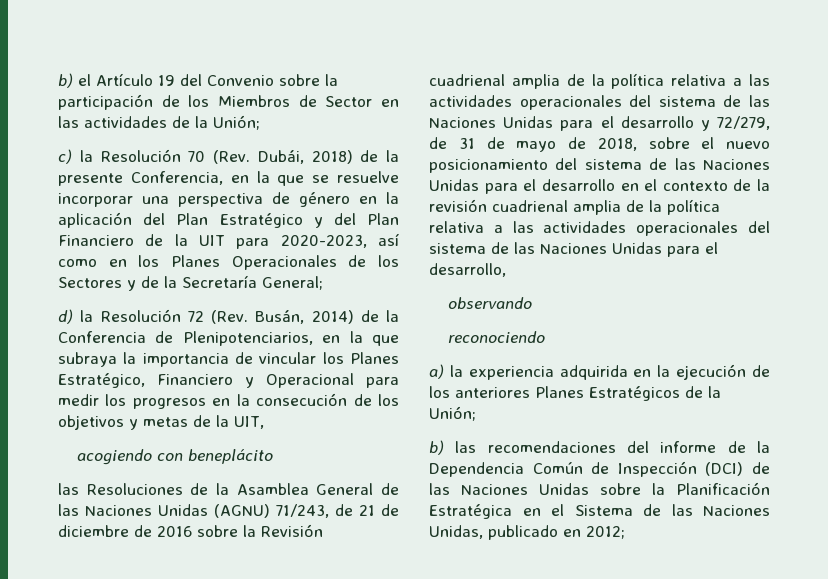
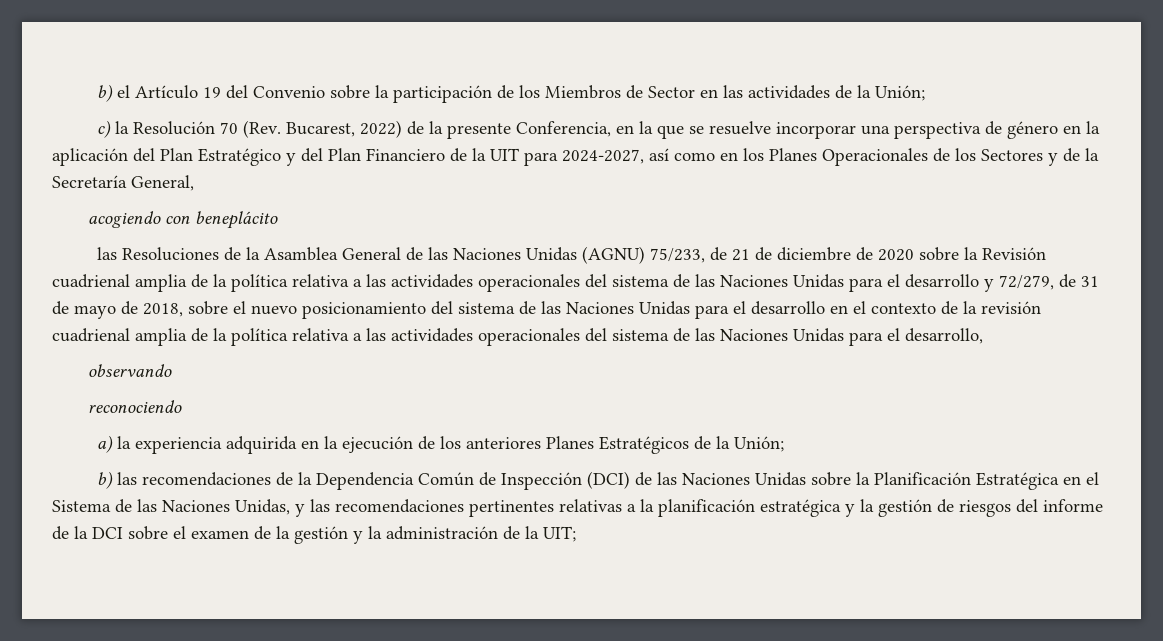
- c) la Resolución 70 (Rev. Dubái, 2018) de la presente Conferencia, en la que se resuelve incorporar una perspectiva de género en la aplicación del Plan Estratégico y del Plan Financiero de la UIT para 2020-2023, así como en los Planes Operacionales de los Sectores y de la Secretaría General;
- d) la Resolución 72 (Rev. Busán, 2014) de la Conferencia de Plenipotenciarios, en la que subraya la importancia de vincular los Planes Estratégico, Financiero y Operacional para medir los progresos en la consecución de los objetivos y metas de la UIT,
+ c) la Resolución 70 (Rev. Bucarest, 2022) de la presente Conferencia, en la que se resuelve incorporar una perspectiva de género en la aplicación del Plan Estratégico y del Plan Financiero de la UIT para 2024-2027, así como en los Planes Operacionales de los Sectores y de la Secretaría General,
- las Resoluciones de la Asamblea General de las Naciones Unidas (AGNU) 71/243, de 21 de diciembre de 2016 sobre la Revisión cuadrienal amplia de la política relativa a las actividades operacionales del sistema de las Naciones Unidas para el desarrollo y 72/279, de 31 de mayo de 2018, sobre el nuevo posicionamiento del sistema de las Naciones Unidas para el desarrollo en el contexto de la revisión cuadrienal amplia de la política relativa a las actividades operacionales del sistema de las Naciones Unidas para el desarrollo,
+ las Resoluciones de la Asamblea General de las Naciones Unidas (AGNU) 75/233, de 21 de diciembre de 2020 sobre la Revisión cuadrienal amplia de la política relativa a las actividades operacionales del sistema de las Naciones Unidas para el desarrollo y 72/279, de 31 de mayo de 2018, sobre el nuevo posicionamiento del sistema de las Naciones Unidas para el desarrollo en el contexto de la revisión cuadrienal amplia de la política relativa a las actividades operacionales del sistema de las Naciones Unidas para el desarrollo,
- b) las recomendaciones del informe de la Dependencia Común de Inspección (DCI) de las Naciones Unidas sobre la Planificación Estratégica en el Sistema de las Naciones Unidas, publicado en 2012;
+ b) las recomendaciones de la Dependencia Común de Inspección (DCI) de las Naciones Unidas sobre la Planificación Estratégica en el Sistema de las Naciones Unidas, y las recomendaciones pertinentes relativas a la planificación estratégica y la gestión de riesgos del informe de la DCI sobre el examen de la gestión y la administración de la UIT;

